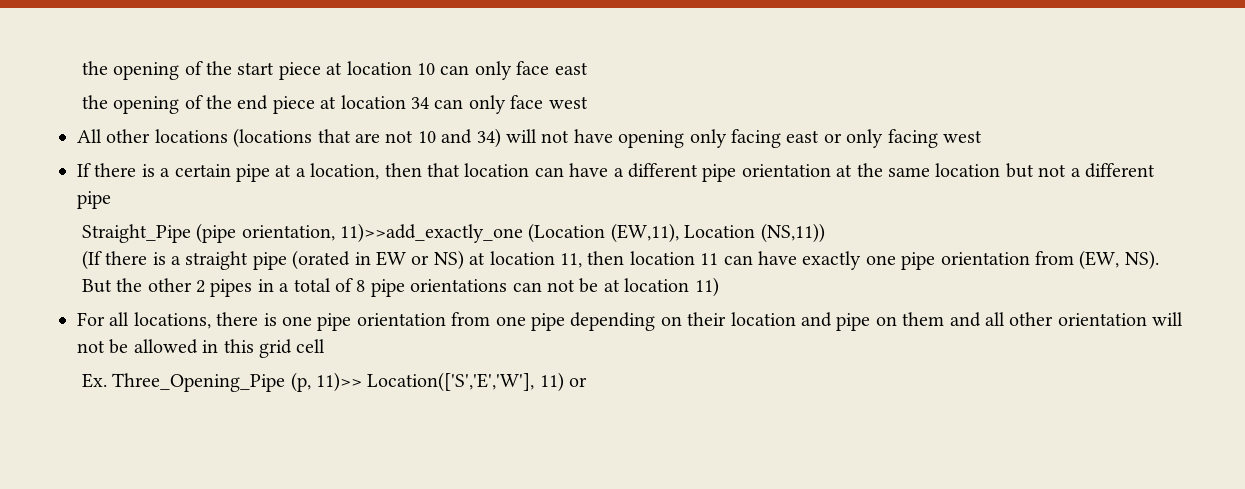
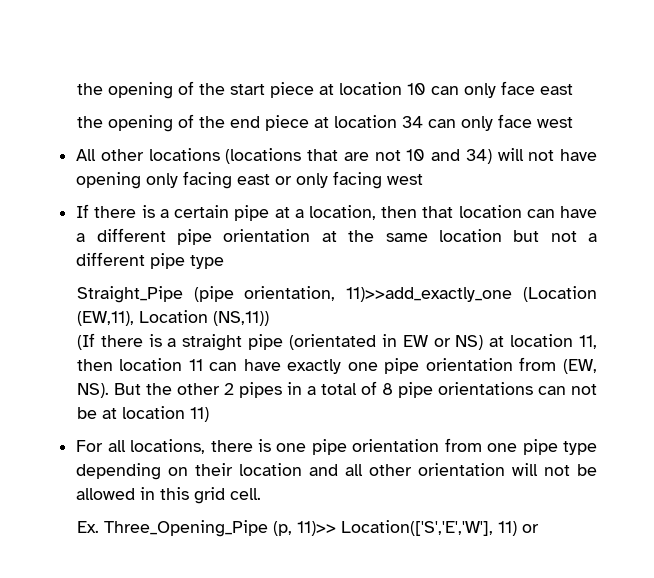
- If there is a certain pipe at a location, then that location can have a different pipe orientation at the same location but not a different pipe
+ If there is a certain pipe at a location, then that location can have a different pipe orientation at the same location but not a different pipe type
- (If there is a straight pipe (orated in EW or NS) at location 11, then location 11 can have exactly one pipe orientation from (EW, NS). But the other 2 pipes in a total of 8 pipe orientations can not be at location 11)
+ (If there is a straight pipe (orientated in EW or NS) at location 11, then location 11 can have exactly one pipe orientation from (EW, NS). But the other 2 pipes in a total of 8 pipe orientations can not be at location 11)
- For all locations, there is one pipe orientation from one pipe depending on their location and pipe on them and all other orientation will not be allowed in this grid cell
+ For all locations, there is one pipe orientation from one pipe type depending on their location and all other orientation will not be allowed in this grid cell.

